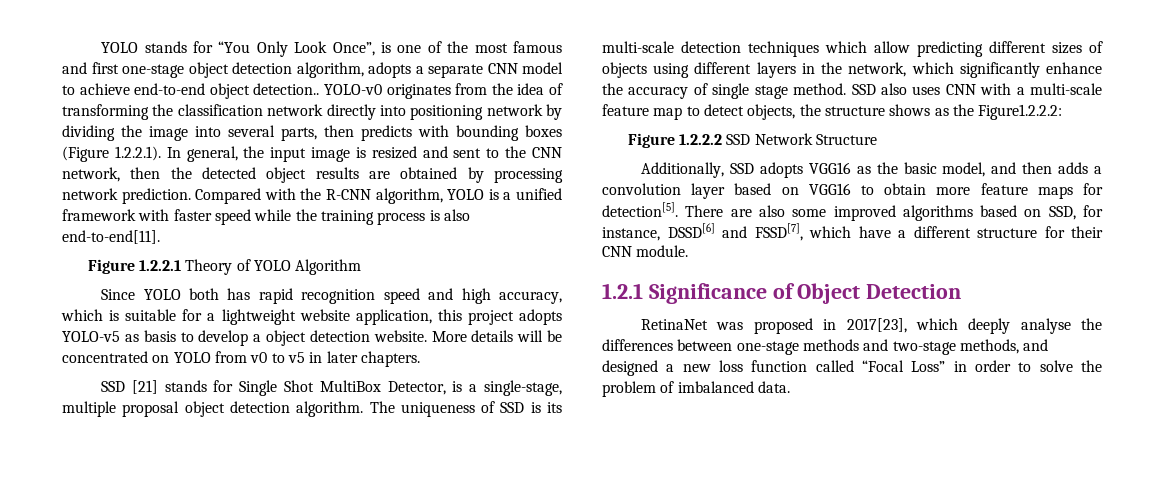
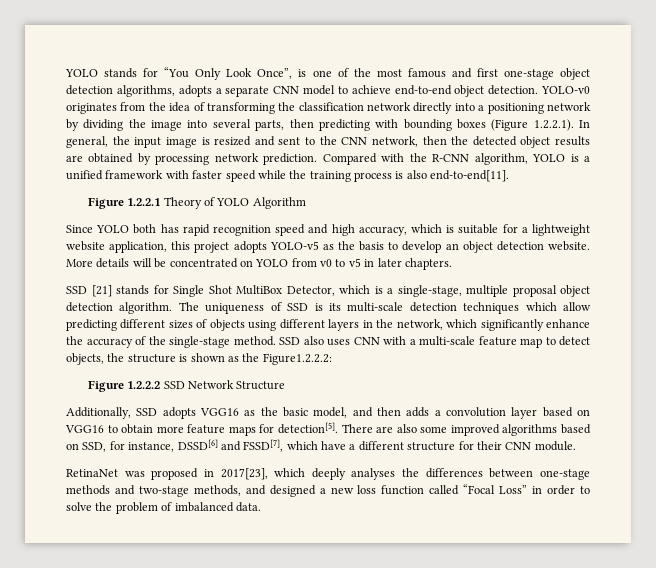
- YOLO stands for “You Only Look Once”, is one of the most famous and first one-stage object detection algorithm, adopts a separate CNN model to achieve end-to-end object detection..
+ YOLO stands for “You Only Look Once”, is one of the most famous and first one-stage object detection algorithms, adopts a separate CNN model to achieve end-to-end object detection.
- YOLO-v0 originates from the idea of transforming the classification network directly into positioning network by dividing the image into several parts, then predicts with bounding boxes (Figure 1.2.2.1). In general, the input image is resized and sent to the CNN network, then the detected object results are obtained by processing network prediction.
+ YOLO-v0 originates from the idea of transforming the classification network directly into a positioning network by dividing the image into several parts, then predicting with bounding boxes (Figure 1.2.2.1). In general, the input image is resized and sent to the CNN network, then the detected object results are obtained by processing network prediction.
- Since YOLO both has rapid recognition speed and high accuracy, which is suitable for a lightweight website application, this project adopts YOLO-v5 as basis to develop a object detection website.
+ Since YOLO both has rapid recognition speed and high accuracy, which is suitable for a lightweight website application, this project adopts YOLO-v5 as the basis to develop an object detection website.
- SSD [21] stands for Single Shot MultiBox Detector, is a single-stage, multiple proposal object detection algorithm.
+ SSD [21] stands for Single Shot MultiBox Detector, which is a single-stage, multiple proposal object detection algorithm.
- The uniqueness of SSD is its multi-scale detection techniques which allow predicting different sizes of objects using different layers in the network, which significantly enhance the accuracy of single stage method.
+ The uniqueness of SSD is its multi-scale detection techniques which allow predicting different sizes of objects using different layers in the network, which significantly enhance the accuracy of the single-stage method.
- SSD also uses CNN with a multi-scale feature map to detect objects, the structure shows as the Figure1.2.2.2:
+ SSD also uses CNN with a multi-scale feature map to detect objects, the structure is shown as the Figure1.2.2.2:
- 1.2.1 Significance of Object Detection
- RetinaNet was proposed in 2017[23], which deeply analyse the differences between one-stage methods and two-stage methods, and designed a new loss function called “Focal Loss” in order to solve the problem of imbalanced data.
+ RetinaNet was proposed in 2017[23], which deeply analyses the differences between one-stage methods and two-stage methods, and designed a new loss function called “Focal Loss” in order to solve the problem of imbalanced data.

